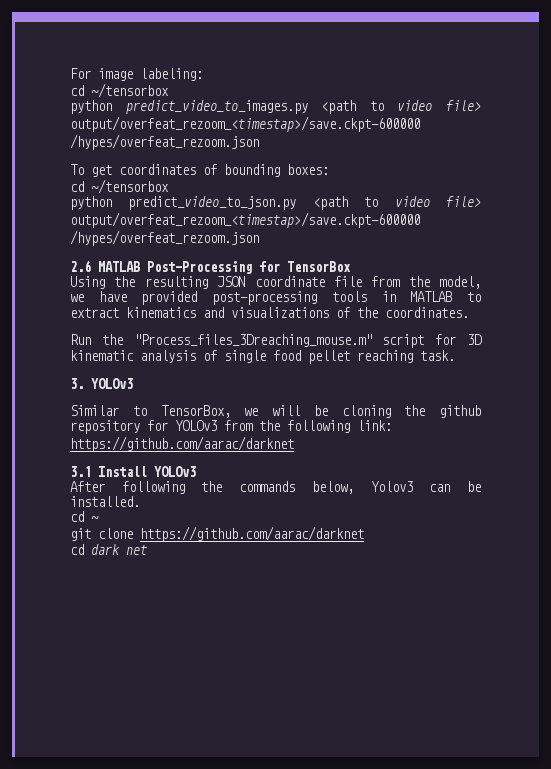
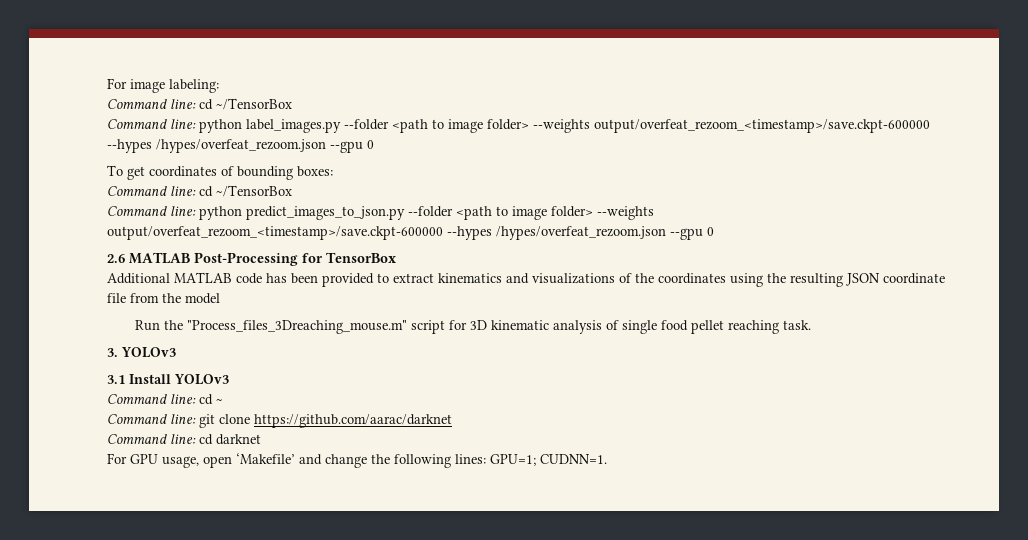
  For image labeling:
- cd ~/tensorbox
- python predict_video_to_images.py <path to video file> output/overfeat_rezoom_<timestap>/save.ckpt-600000 /hypes/overfeat_rezoom.json
+ Command line: cd ~/TensorBox
+ Command line: python label_images.py --folder <path to image folder> --weights output/overfeat_rezoom_<timestamp>/save.ckpt-600000 --hypes /hypes/overfeat_rezoom.json --gpu 0
  To get coordinates of bounding boxes:
- cd ~/tensorbox
- python predict_video_to_json.py <path to video file> output/overfeat_rezoom_<timestap>/save.ckpt-600000 /hypes/overfeat_rezoom.json
+ Command line: cd ~/TensorBox
+ Command line: python predict_images_to_json.py --folder <path to image folder> --weights output/overfeat_rezoom_<timestamp>/save.ckpt-600000 --hypes /hypes/overfeat_rezoom.json --gpu 0
- Using the resulting JSON coordinate file from the model, we have provided post-processing tools in MATLAB to extract kinematics and visualizations of the coordinates.
+ Additional MATLAB code has been provided to extract kinematics and visualizations of the coordinates using the resulting JSON coordinate file from the model
- Similar to TensorBox, we will be cloning the github repository for YOLOv3 from the following link: https://github.com/aarac/darknet
  3.1 Install YOLOv3
- After following the commands below, Yolov3 can be installed.
- cd ~
+ Command line: cd ~
- git clone https://github.com/aarac/darknet
+ Command line: git clone https://github.com/aarac/darknet
- cd dark net
+ Command line: cd darknet
+ For GPU usage, open ‘Makefile’ and change the following lines: GPU=1; CUDNN=1.

